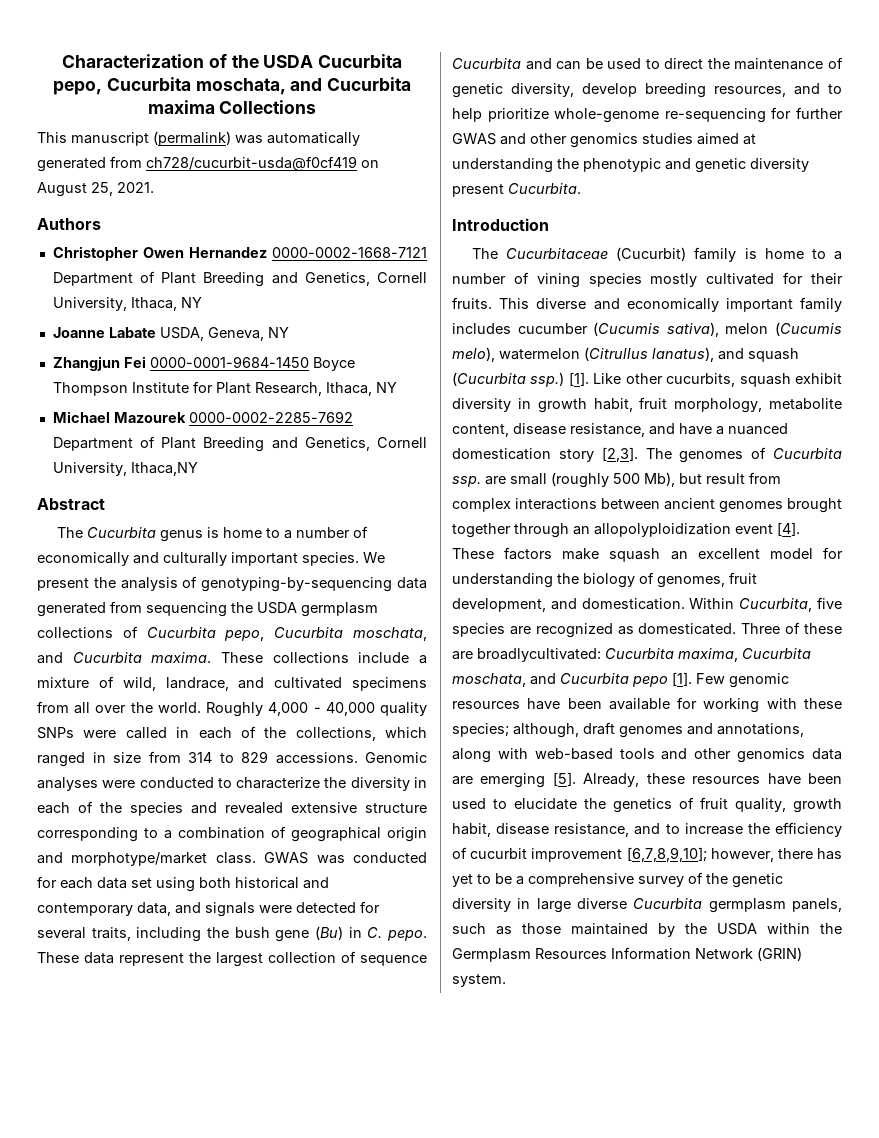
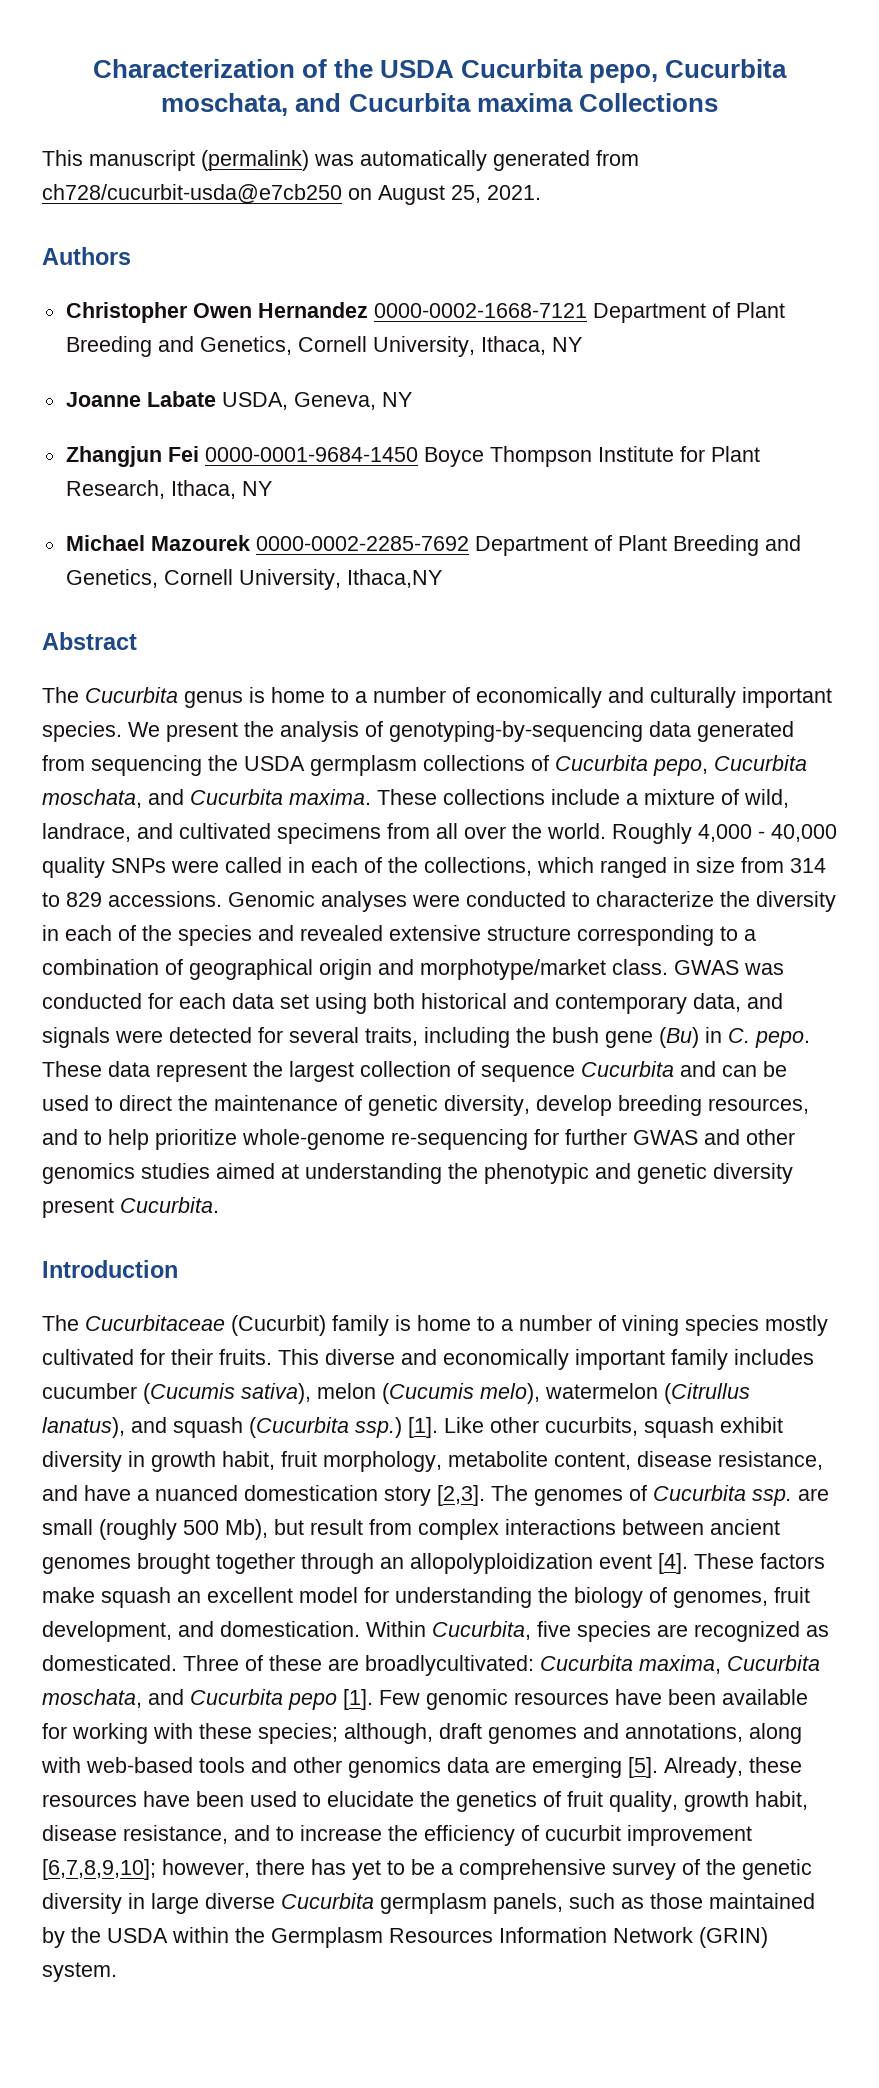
- This manuscript (permalink) was automatically generated from ch728/cucurbit-usda@f0cf419 on August 25, 2021.
+ This manuscript (permalink) was automatically generated from ch728/cucurbit-usda@e7cb250 on August 25, 2021.

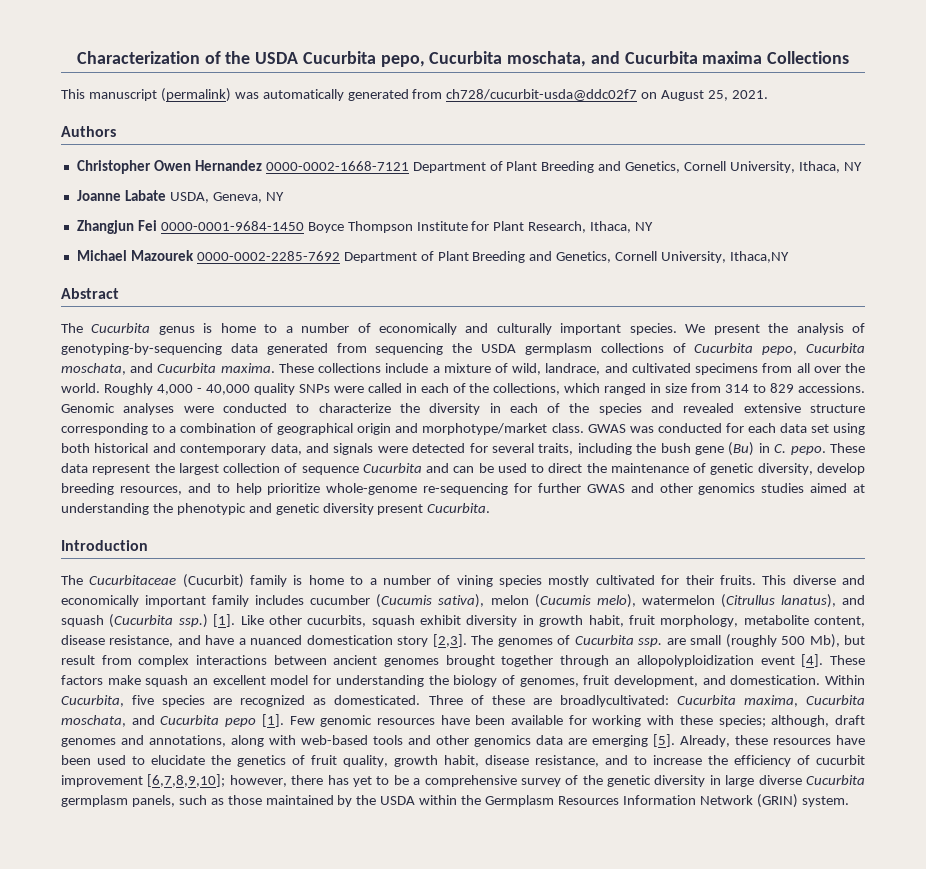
- This manuscript (permalink) was automatically generated from ch728/cucurbit-usda@e7cb250 on August 25, 2021.
+ This manuscript (permalink) was automatically generated from ch728/cucurbit-usda@ddc02f7 on August 25, 2021.

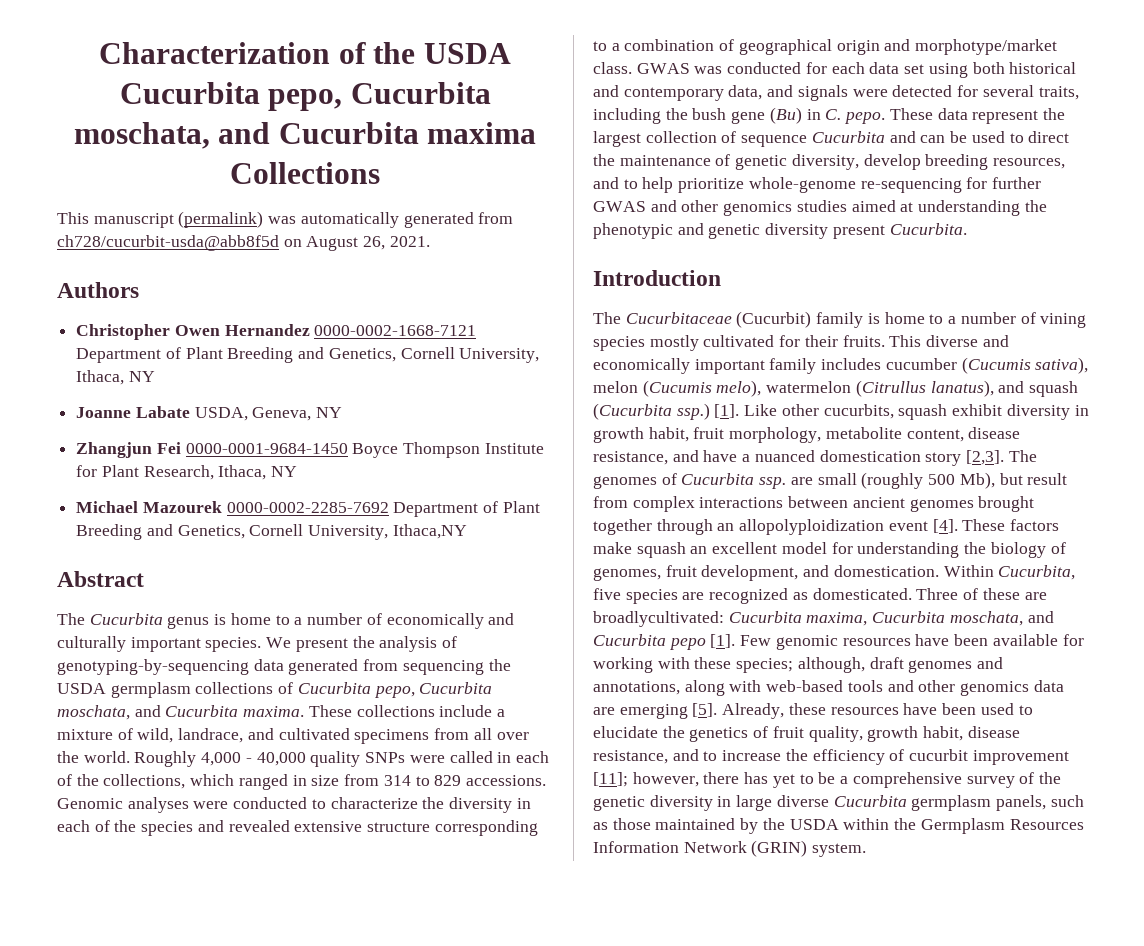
- This manuscript (permalink) was automatically generated from ch728/cucurbit-usda@ddc02f7 on August 25, 2021.
+ This manuscript (permalink) was automatically generated from ch728/cucurbit-usda@abb8f5d on August 26, 2021.
- Already, these resources have been used to elucidate the genetics of fruit quality, growth habit, disease resistance, and to increase the efficiency of cucurbit improvement [6,7,8,9,10]; however, there has yet to be a comprehensive survey of the genetic diversity in large diverse Cucurbita germplasm panels, such as those maintained by the USDA within the Germplasm Resources Information Network (GRIN) system.
+ Already, these resources have been used to elucidate the genetics of fruit quality, growth habit, disease resistance, and to increase the efficiency of cucurbit improvement [11]; however, there has yet to be a comprehensive survey of the genetic diversity in large diverse Cucurbita germplasm panels, such as those maintained by the USDA within the Germplasm Resources Information Network (GRIN) system.

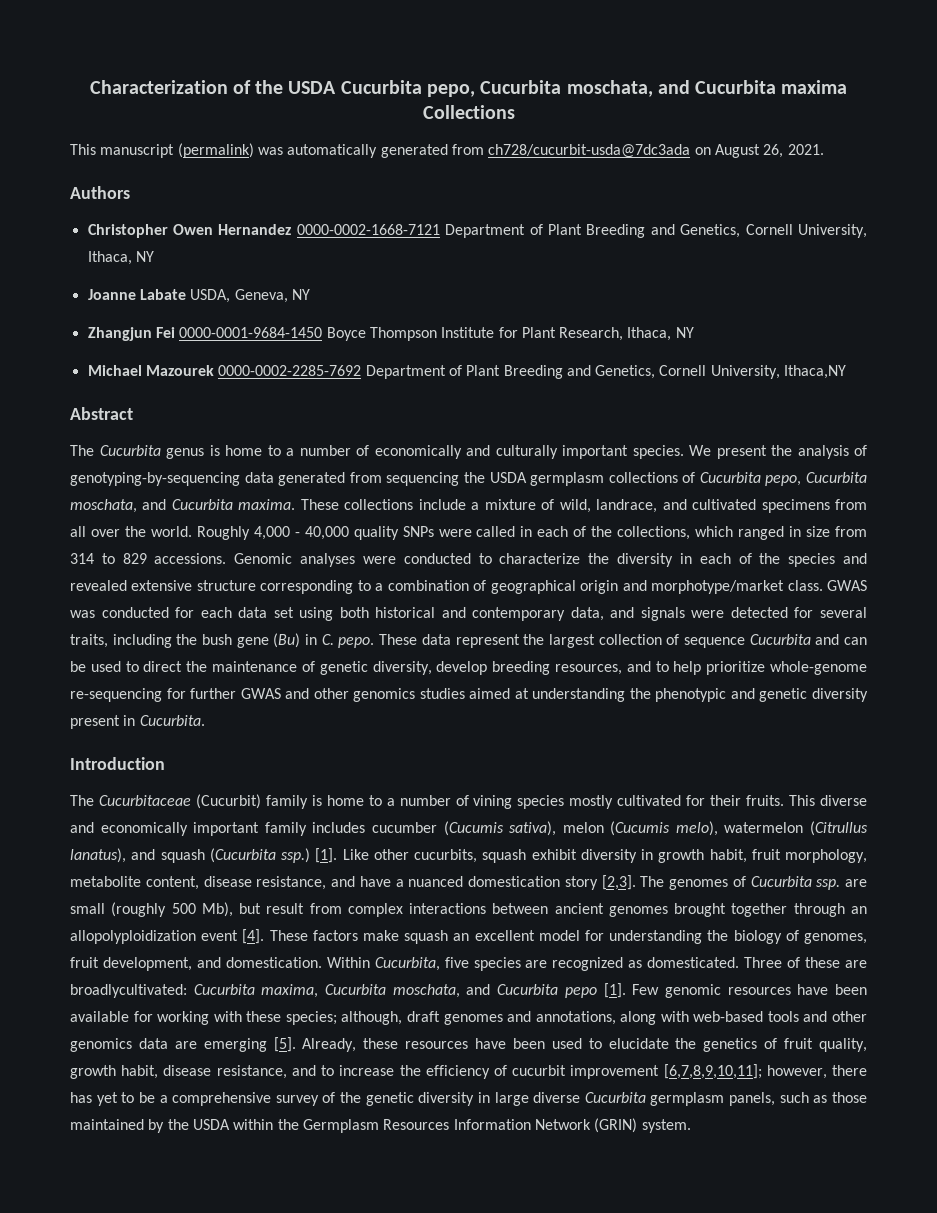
- This manuscript (permalink) was automatically generated from ch728/cucurbit-usda@abb8f5d on August 26, 2021.
+ This manuscript (permalink) was automatically generated from ch728/cucurbit-usda@7dc3ada on August 26, 2021.
- These data represent the largest collection of sequence Cucurbita and can be used to direct the maintenance of genetic diversity, develop breeding resources, and to help prioritize whole-genome re-sequencing for further GWAS and other genomics studies aimed at understanding the phenotypic and genetic diversity present Cucurbita.
+ These data represent the largest collection of sequence Cucurbita and can be used to direct the maintenance of genetic diversity, develop breeding resources, and to help prioritize whole-genome re-sequencing for further GWAS and other genomics studies aimed at understanding the phenotypic and genetic diversity present in Cucurbita.
- Already, these resources have been used to elucidate the genetics of fruit quality, growth habit, disease resistance, and to increase the efficiency of cucurbit improvement [11]; however, there has yet to be a comprehensive survey of the genetic diversity in large diverse Cucurbita germplasm panels, such as those maintained by the USDA within the Germplasm Resources Information Network (GRIN) system.
+ Already, these resources have been used to elucidate the genetics of fruit quality, growth habit, disease resistance, and to increase the efficiency of cucurbit improvement [6,7,8,9,10,11]; however, there has yet to be a comprehensive survey of the genetic diversity in large diverse Cucurbita germplasm panels, such as those maintained by the USDA within the Germplasm Resources Information Network (GRIN) system.

